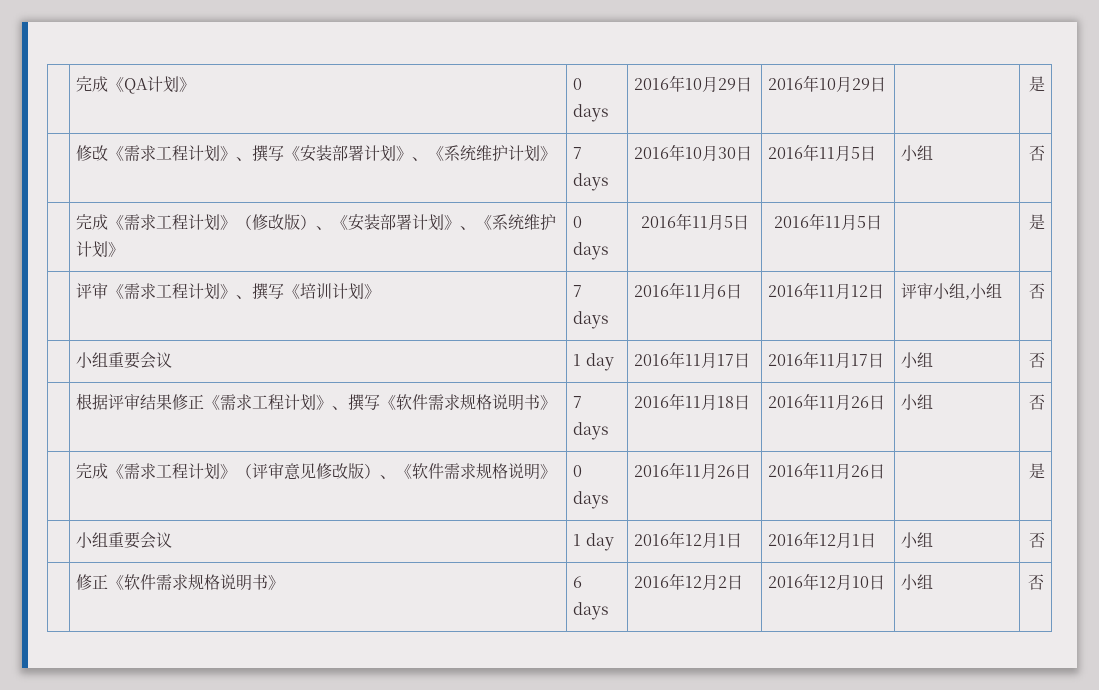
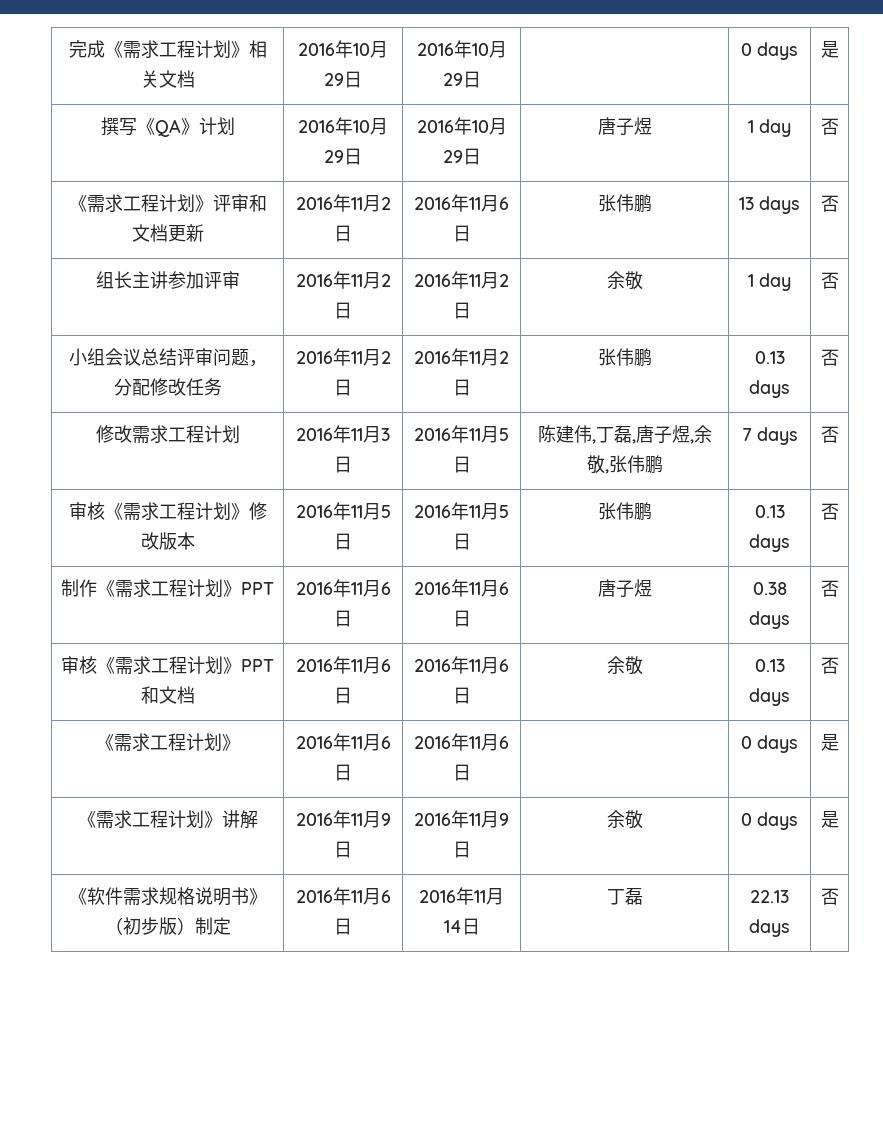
- | 完成《QA计划》 | 0 days | 2016年10月29日 | 2016年10月29日 | | 是
- | 修改《需求工程计划》、撰写《安装部署计划》、《系统维护计划》 | 7 days | 2016年10月30日 | 2016年11月5日 | 小组 | 否
- | 完成《需求工程计划》（修改版）、《安装部署计划》、《系统维护计划》 | 0 days | 2016年11月5日 | 2016年11月5日 | | 是
- | 评审《需求工程计划》、撰写《培训计划》 | 7 days | 2016年11月6日 | 2016年11月12日 | 评审小组,小组 | 否
- | 小组重要会议 | 1 day | 2016年11月17日 | 2016年11月17日 | 小组 | 否
- | 根据评审结果修正《需求工程计划》、撰写《软件需求规格说明书》 | 7 days | 2016年11月18日 | 2016年11月26日 | 小组 | 否
- | 完成《需求工程计划》（评审意见修改版）、《软件需求规格说明》 | 0 days | 2016年11月26日 | 2016年11月26日 | | 是
- | 小组重要会议 | 1 day | 2016年12月1日 | 2016年12月1日 | 小组 | 否
- | 修正《软件需求规格说明书》 | 6 days | 2016年12月2日 | 2016年12月10日 | 小组 | 否
+ 完成《需求工程计划》相关文档 | 2016年10月29日 | 2016年10月29日 | | 0 days | 是
+ 撰写《QA》计划 | 2016年10月29日 | 2016年10月29日 | 唐子煜 | 1 day | 否
+ 《需求工程计划》评审和文档更新 | 2016年11月2日 | 2016年11月6日 | 张伟鹏 | 13 days | 否
+ 组长主讲参加评审 | 2016年11月2日 | 2016年11月2日 | 余敬 | 1 day | 否
+ 小组会议总结评审问题，分配修改任务 | 2016年11月2日 | 2016年11月2日 | 张伟鹏 | 0.13 days | 否
+ 修改需求工程计划 | 2016年11月3日 | 2016年11月5日 | 陈建伟,丁磊,唐子煜,余敬,张伟鹏 | 7 days | 否
+ 审核《需求工程计划》修改版本 | 2016年11月5日 | 2016年11月5日 | 张伟鹏 | 0.13 days | 否
+ 制作《需求工程计划》PPT | 2016年11月6日 | 2016年11月6日 | 唐子煜 | 0.38 days | 否
+ 审核《需求工程计划》PPT和文档 | 2016年11月6日 | 2016年11月6日 | 余敬 | 0.13 days | 否
+ 《需求工程计划》 | 2016年11月6日 | 2016年11月6日 | | 0 days | 是
+ 《需求工程计划》讲解 | 2016年11月9日 | 2016年11月9日 | 余敬 | 0 days | 是
+ 《软件需求规格说明书》（初步版）制定 | 2016年11月6日 | 2016年11月14日 | 丁磊 | 22.13 days | 否

